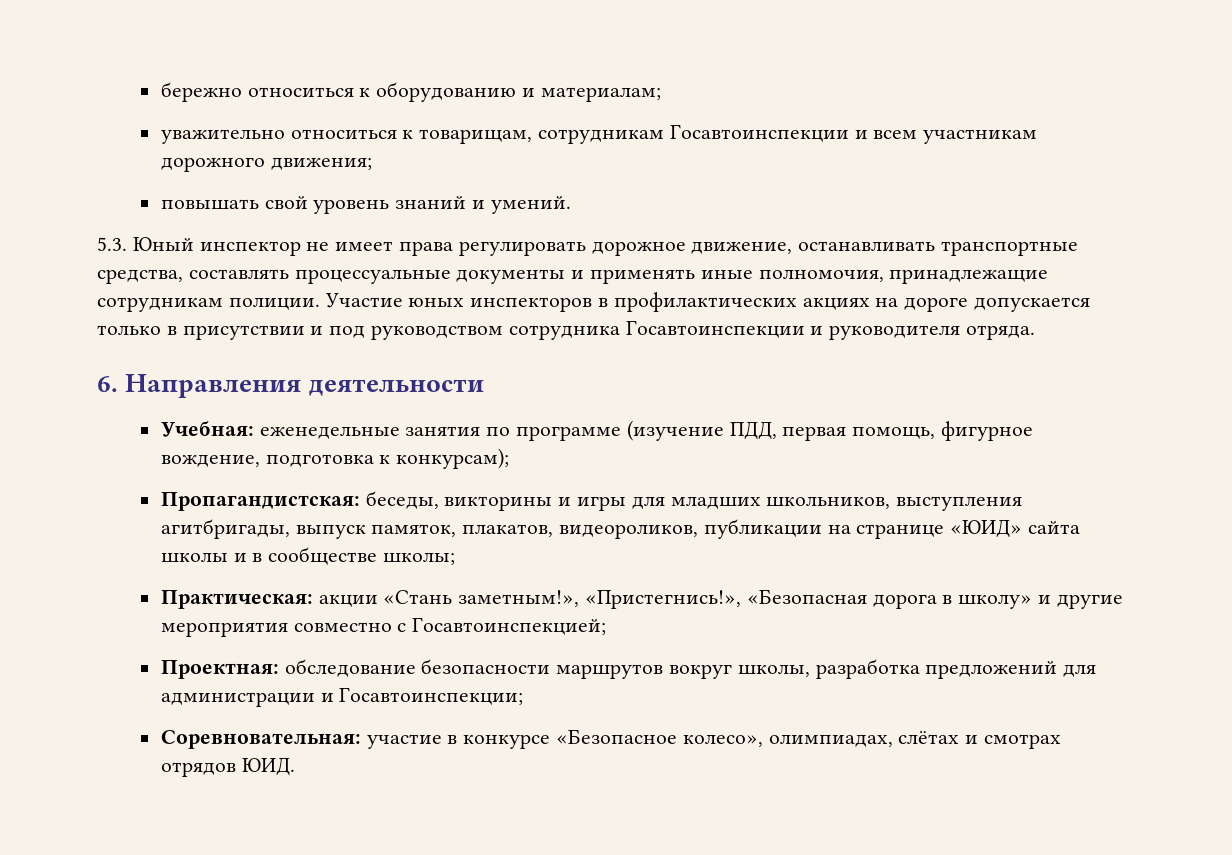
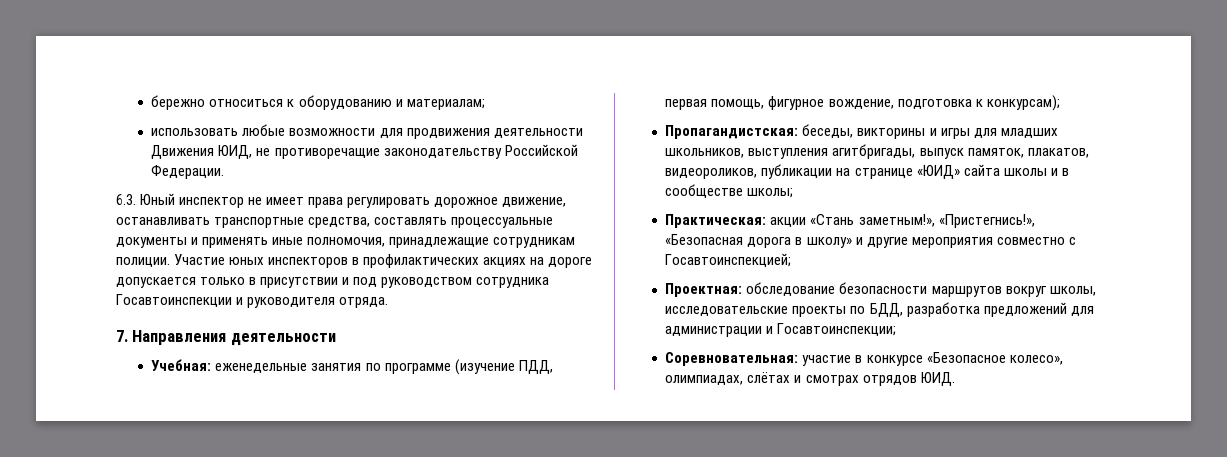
- уважительно относиться к товарищам, сотрудникам Госавтоинспекции и всем участникам дорожного движения;
- повышать свой уровень знаний и умений.
- 5.3. Юный инспектор не имеет права регулировать дорожное движение, останавливать транспортные средства, составлять процессуальные документы и применять иные полномочия, принадлежащие сотрудникам полиции.
+ использовать любые возможности для продвижения деятельности Движения ЮИД, не противоречащие законодательству Российской Федерации.
+ 6.3. Юный инспектор не имеет права регулировать дорожное движение, останавливать транспортные средства, составлять процессуальные документы и применять иные полномочия, принадлежащие сотрудникам полиции.
- 6. Направления деятельности
+ 7. Направления деятельности
- Проектная: обследование безопасности маршрутов вокруг школы, разработка предложений для администрации и Госавтоинспекции;
+ Проектная: обследование безопасности маршрутов вокруг школы, исследовательские проекты по БДД, разработка предложений для администрации и Госавтоинспекции;

